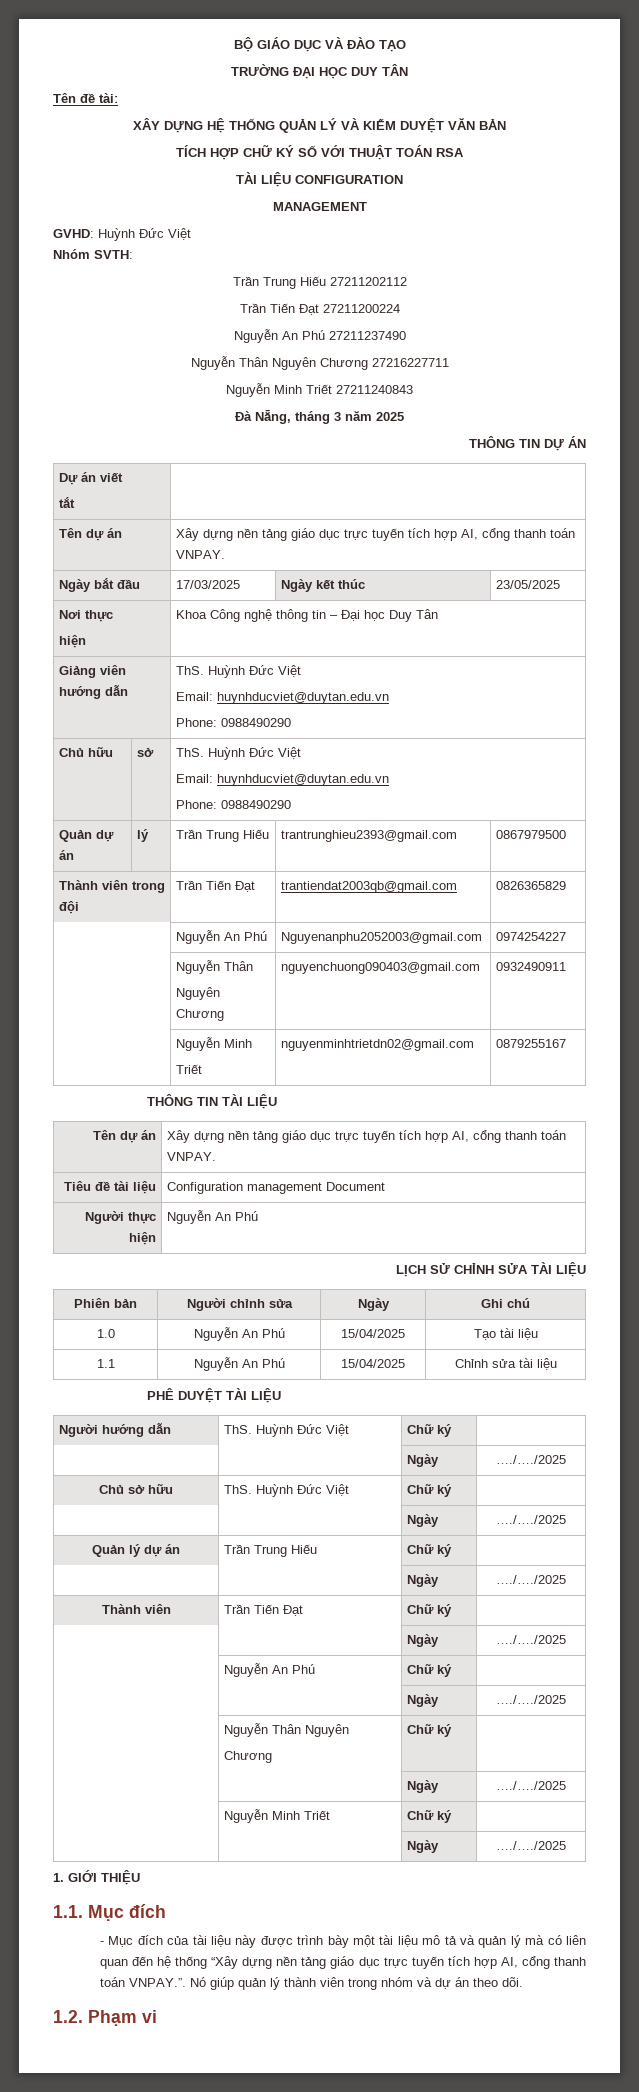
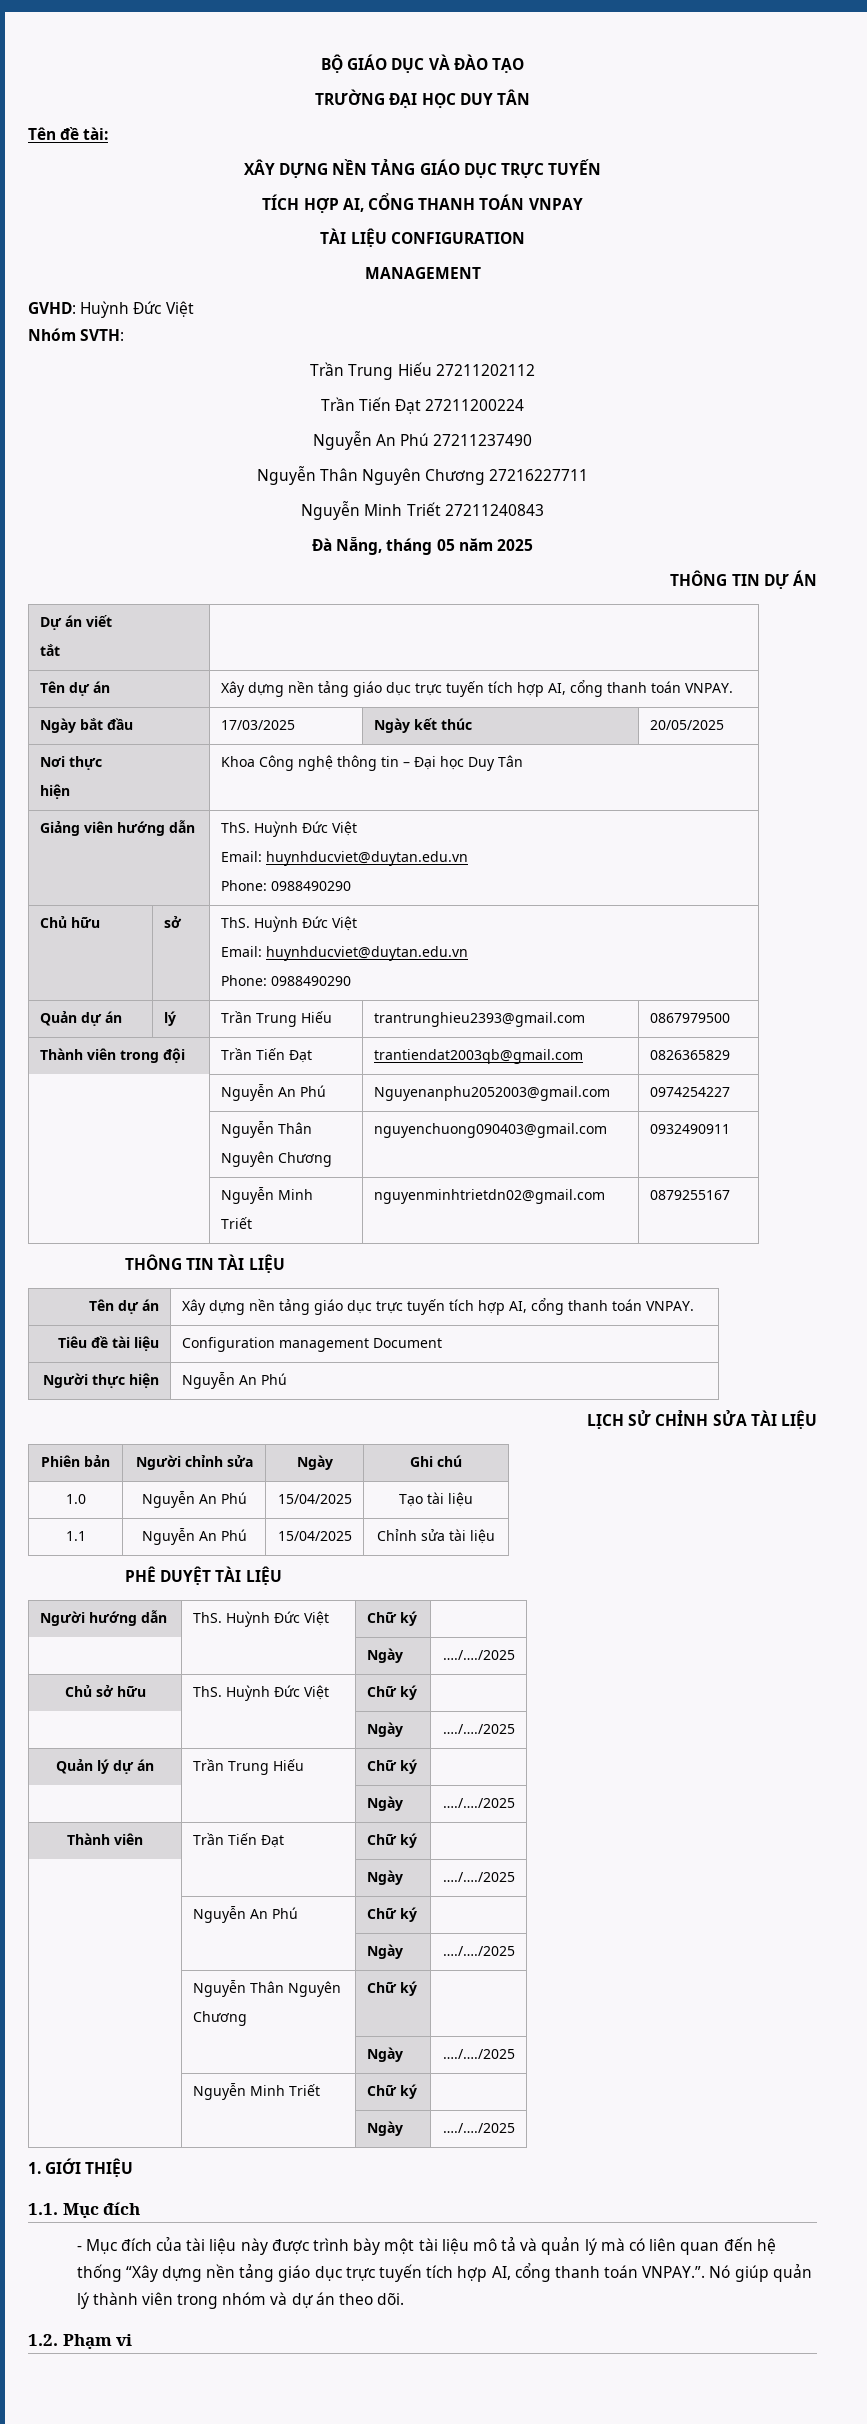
- XÂY DỰNG HỆ THỐNG QUẢN LÝ VÀ KIỂM DUYỆT VĂN BẢN
- TÍCH HỢP CHỮ KÝ SỐ VỚI THUẬT TOÁN RSA
+ XÂY DỰNG NỀN TẢNG GIÁO DỤC TRỰC TUYẾN
+ TÍCH HỢP AI, CỔNG THANH TOÁN VNPAY
- Đà Nẵng, tháng 3 năm 2025
+ Đà Nẵng, tháng 05 năm 2025
- Ngày bắt đầu | 17/03/2025 | Ngày kết thúc | 23/05/2025
+ Ngày bắt đầu | 17/03/2025 | Ngày kết thúc | 20/05/2025

